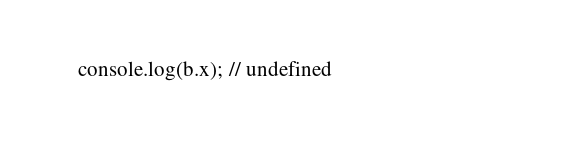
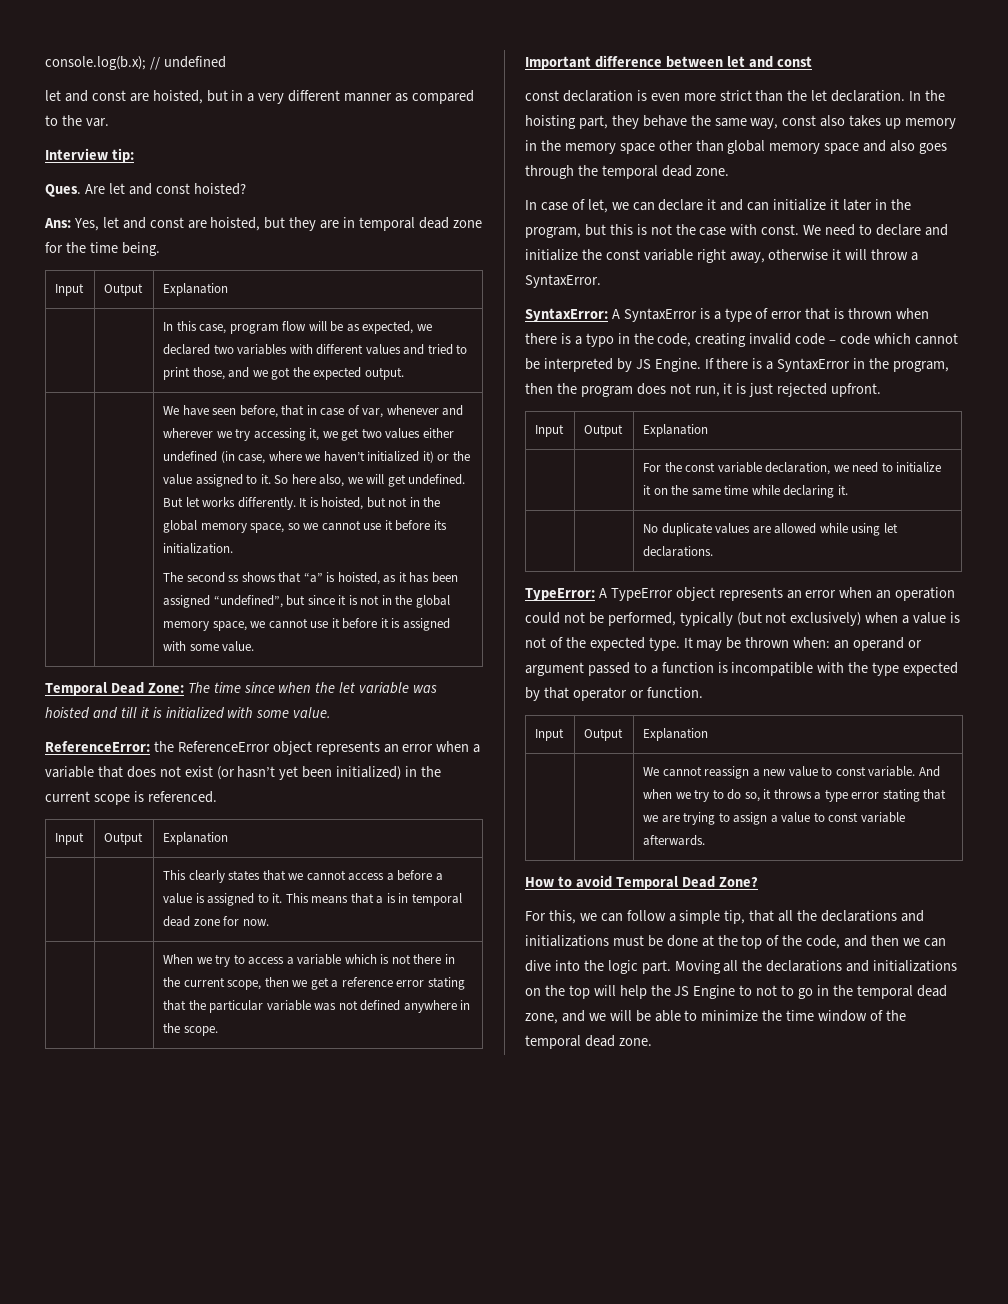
+ let and const are hoisted, but in a very different manner as compared to the var.
+ Interview tip:
+ Ques. Are let and const hoisted?
+ Ans: Yes, let and const are hoisted, but they are in temporal dead zone for the time being.
+ Input | Output | Explanation
+ | | In this case, program flow will be as expected, we declared two variables with different values and tried to print those, and we got the expected output.
+ | | We have seen before, that in case of var, whenever and wherever we try accessing it, we get two values either undefined (in case, where we haven’t initialized it) or the value assigned to it. So here also, we will get undefined. But let works differently. It is hoisted, but not in the global memory space, so we cannot use it before its initialization.
+ The second ss shows that “a” is hoisted, as it has been assigned “undefined”, but since it is not in the global memory space, we cannot use it before it is assigned with some value.
+ Temporal Dead Zone: The time since when the let variable was hoisted and till it is initialized with some value.
+ ReferenceError: the ReferenceError object represents an error when a variable that does not exist (or hasn’t yet been initialized) in the current scope is referenced.
+ Input | Output | Explanation
+ | | This clearly states that we cannot access a before a value is assigned to it. This means that a is in temporal dead zone for now.
+ | | When we try to access a variable which is not there in the current scope, then we get a reference error stating that the particular variable was not defined anywhere in the scope.
+ Important difference between let and const
+ const declaration is even more strict than the let declaration. In the hoisting part, they behave the same way, const also takes up memory in the memory space other than global memory space and also goes through the temporal dead zone.
+ In case of let, we can declare it and can initialize it later in the program, but this is not the case with const. We need to declare and initialize the const variable right away, otherwise it will throw a SyntaxError.
+ SyntaxError: A SyntaxError is a type of error that is thrown when there is a typo in the code, creating invalid code – code which cannot be interpreted by JS Engine. If there is a SyntaxError in the program, then the program does not run, it is just rejected upfront.
+ Input | Output | Explanation
+ | | For the const variable declaration, we need to initialize it on the same time while declaring it.
+ | | No duplicate values are allowed while using let declarations.
+ TypeError: A TypeError object represents an error when an operation could not be performed, typically (but not exclusively) when a value is not of the expected type. It may be thrown when: an operand or argument passed to a function is incompatible with the type expected by that operator or function.
+ Input | Output | Explanation
+ | | We cannot reassign a new value to const variable. And when we try to do so, it throws a type error stating that we are trying to assign a value to const variable afterwards.
+ How to avoid Temporal Dead Zone?
+ For this, we can follow a simple tip, that all the declarations and initializations must be done at the top of the code, and then we can dive into the logic part. Moving all the declarations and initializations on the top will help the JS Engine to not to go in the temporal dead zone, and we will be able to minimize the time window of the temporal dead zone.

